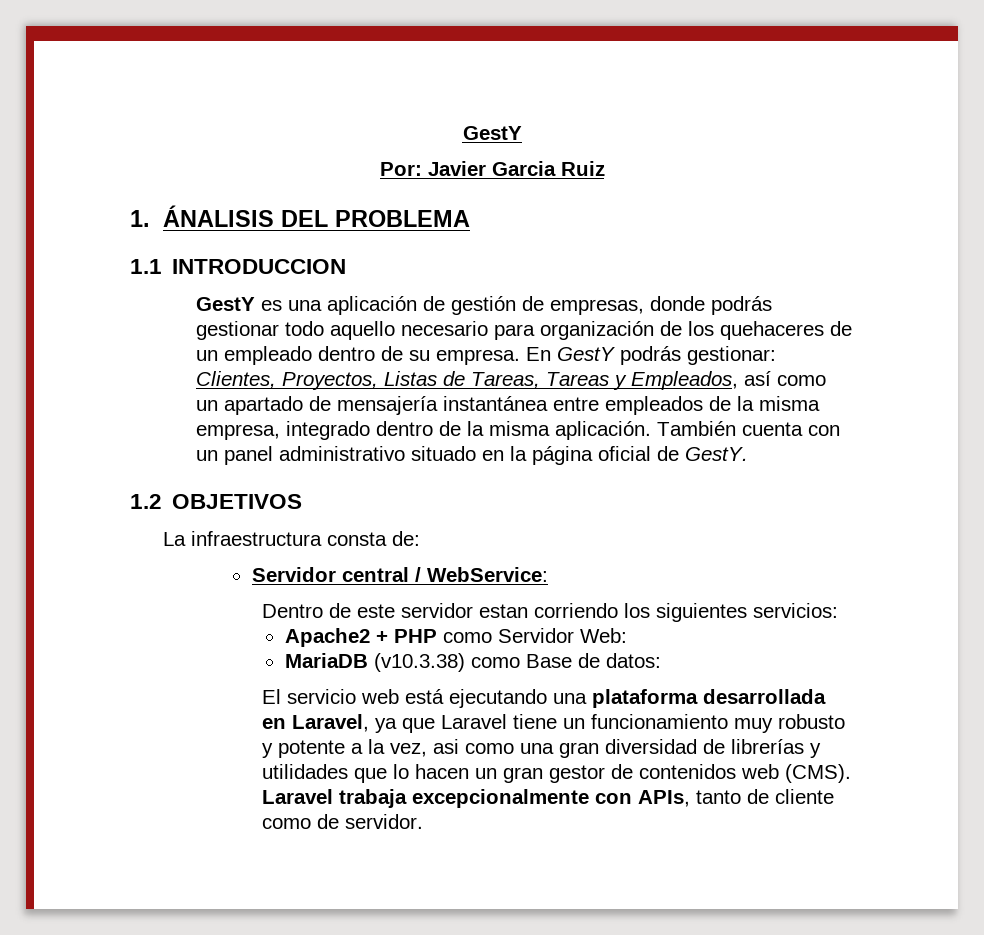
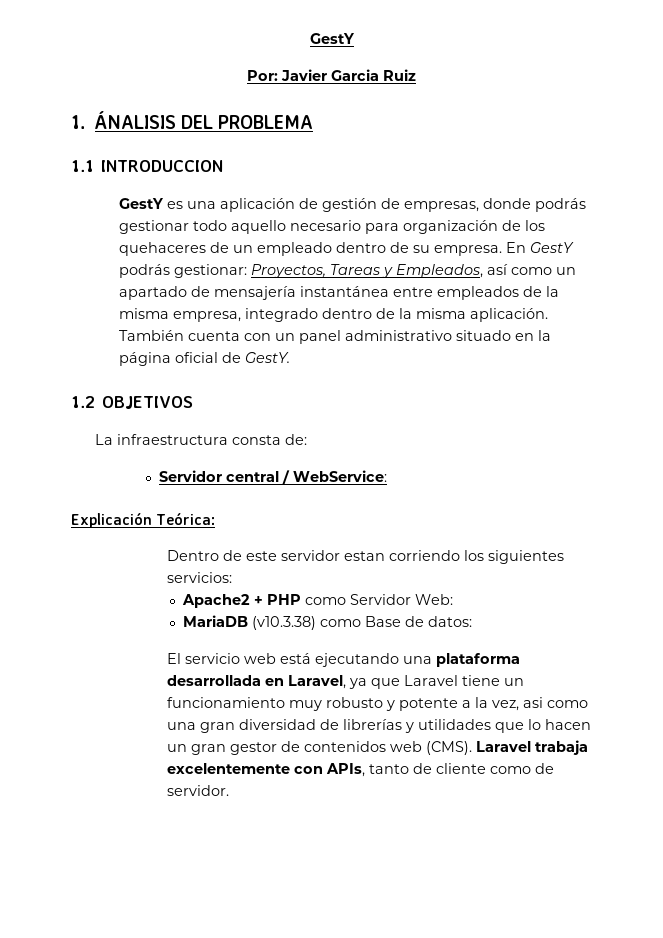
- En GestY podrás gestionar: Clientes, Proyectos, Listas de Tareas, Tareas y Empleados, así como un apartado de mensajería instantánea entre empleados de la misma empresa, integrado dentro de la misma aplicación.
+ En GestY podrás gestionar: Proyectos, Tareas y Empleados, así como un apartado de mensajería instantánea entre empleados de la misma empresa, integrado dentro de la misma aplicación.
+ Explicación Teórica:
- Laravel trabaja excepcionalmente con APIs, tanto de cliente como de servidor.
+ Laravel trabaja excelentemente con APIs, tanto de cliente como de servidor.

